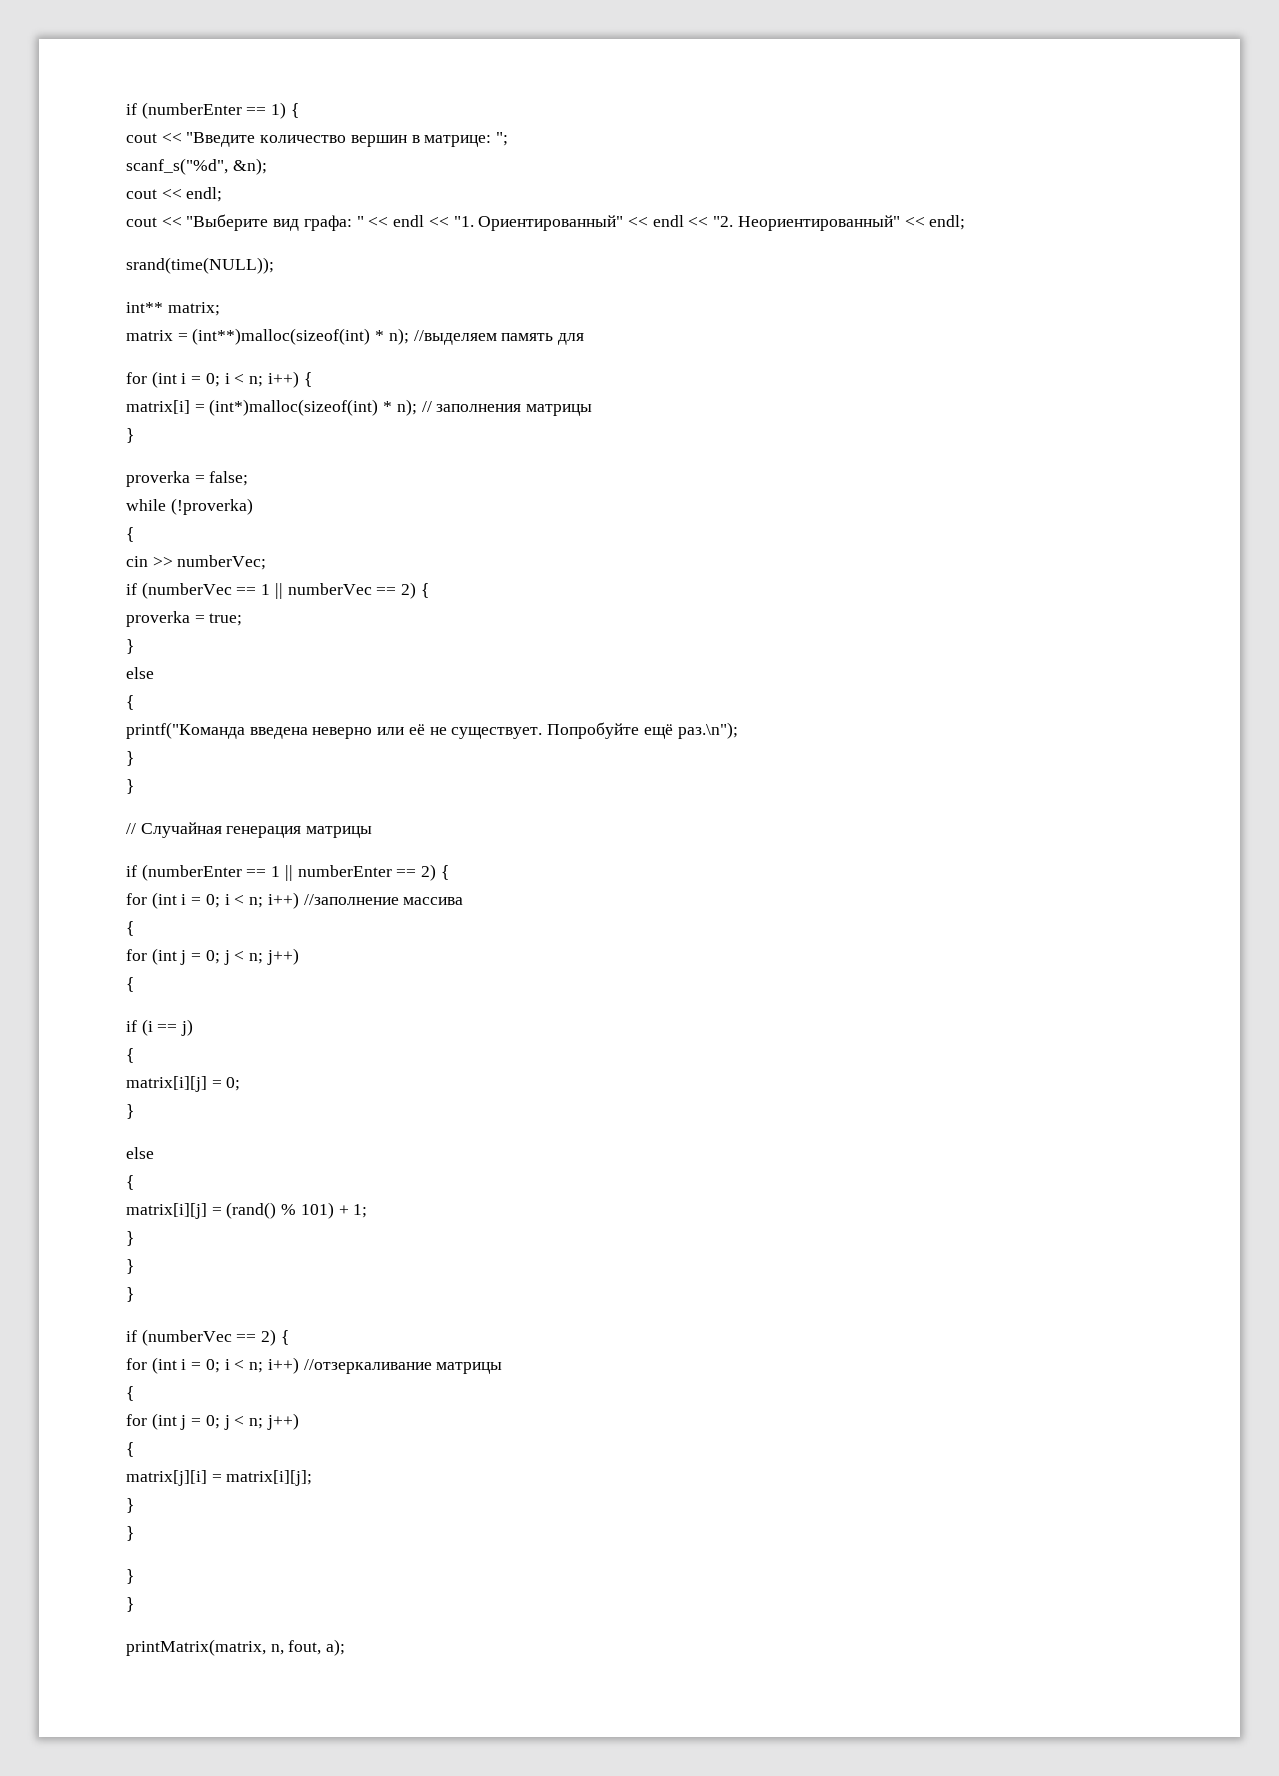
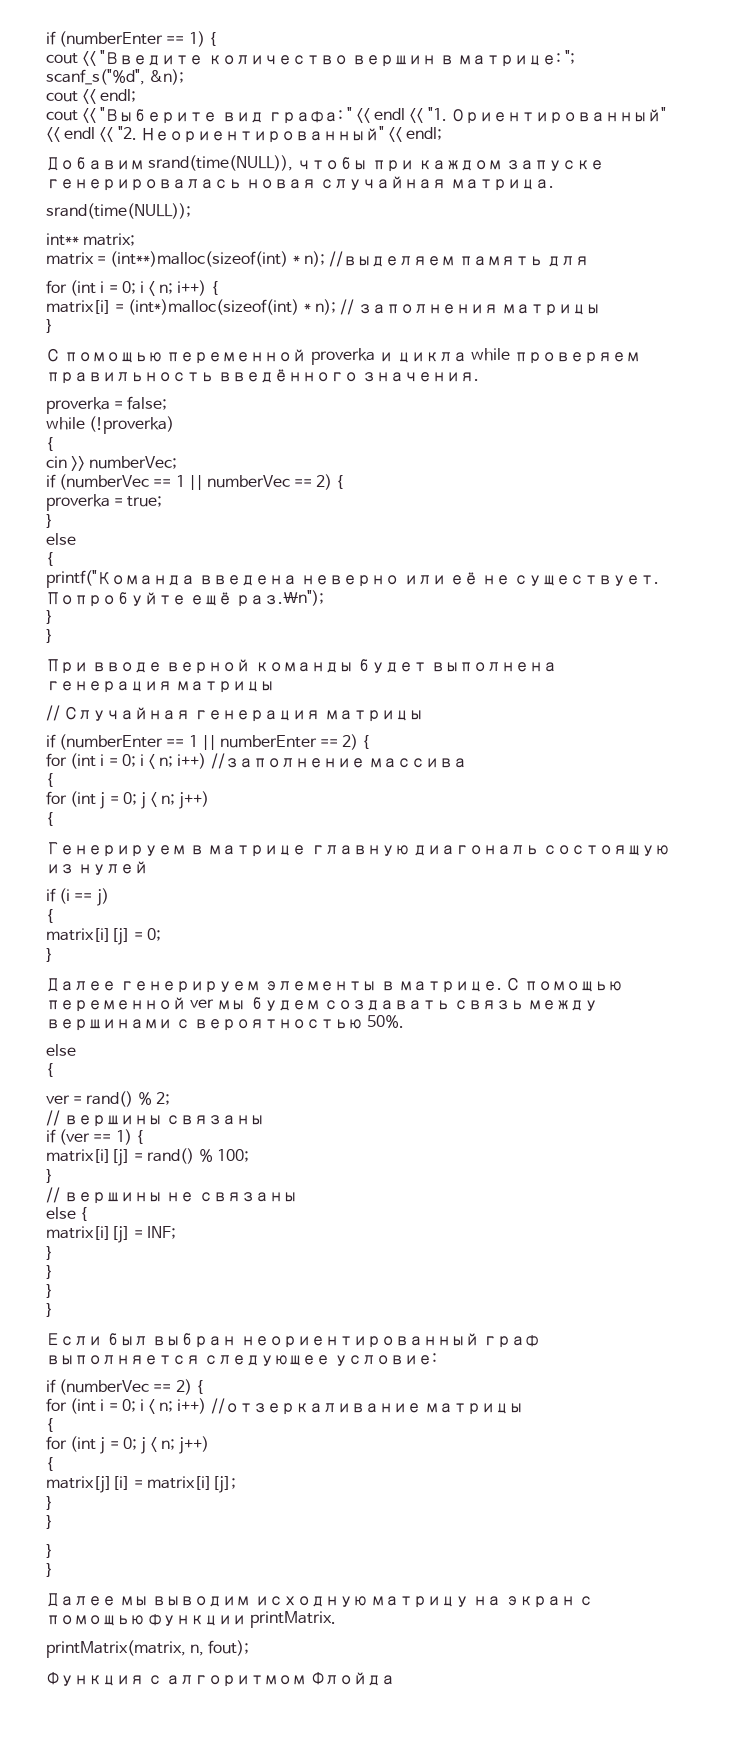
+ Добавим srand(time(NULL)), чтобы при каждом запуске генерировалась новая случайная матрица.
+ С помощью переменной proverka и цикла while проверяем правильность введённого значения.
+ При вводе верной команды будет выполнена генерация матрицы
+ Генерируем в матрице главную диагональ состоящую из нулей
  matrix[i][j] = 0;
  }
+ Далее генерируем элементы в матрице. С помощью переменной ver мы будем создавать связь между вершинами с вероятностью 50%.
  else
  {
- matrix[i][j] = (rand() % 101) + 1;
+ ver = rand() % 2;
+ // вершины связаны
+ if (ver == 1) {
+ matrix[i][j] = rand() % 100;
+ }
+ // вершины не связаны
+ else {
+ matrix[i][j] = INF;
  }
  }
  }
+ }
+ Если был выбран неориентированный граф выполняется следующее условие:
- printMatrix(matrix, n, fout, a);
+ Далее мы выводим исходную матрицу на экран с помощью функции printMatrix.
+ printMatrix(matrix, n, fout);
+ Функция с алгоритмом Флойда

